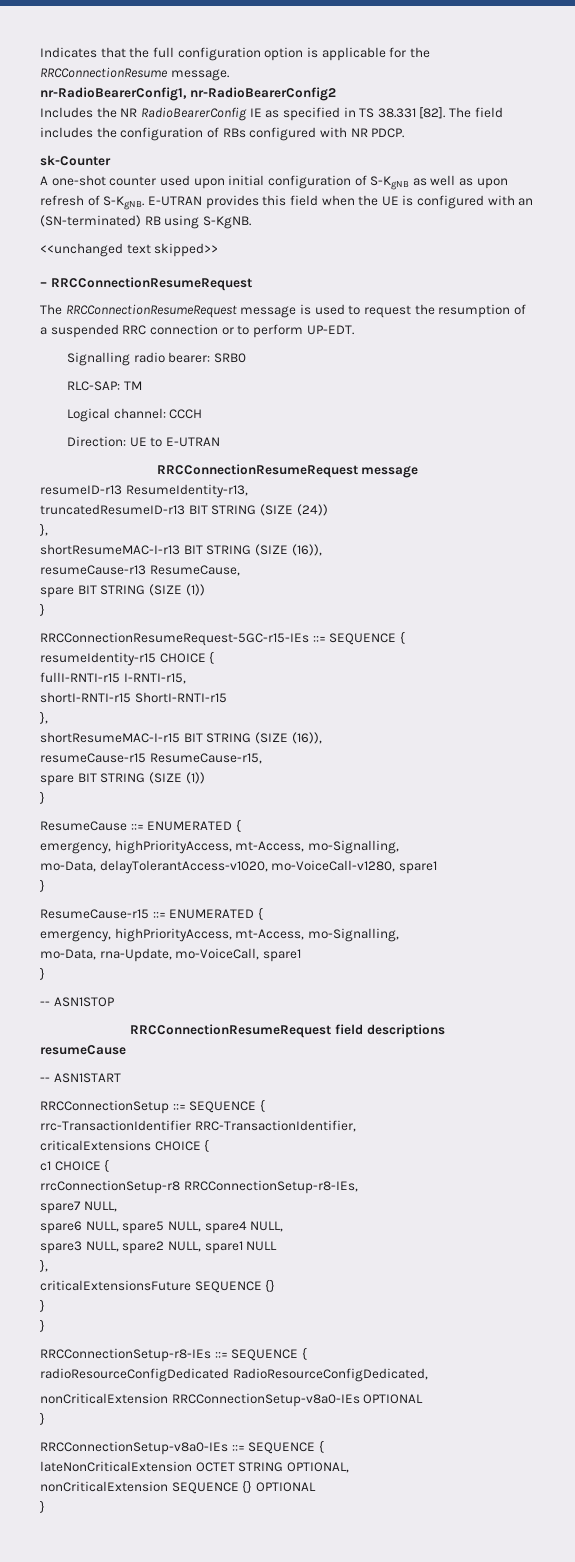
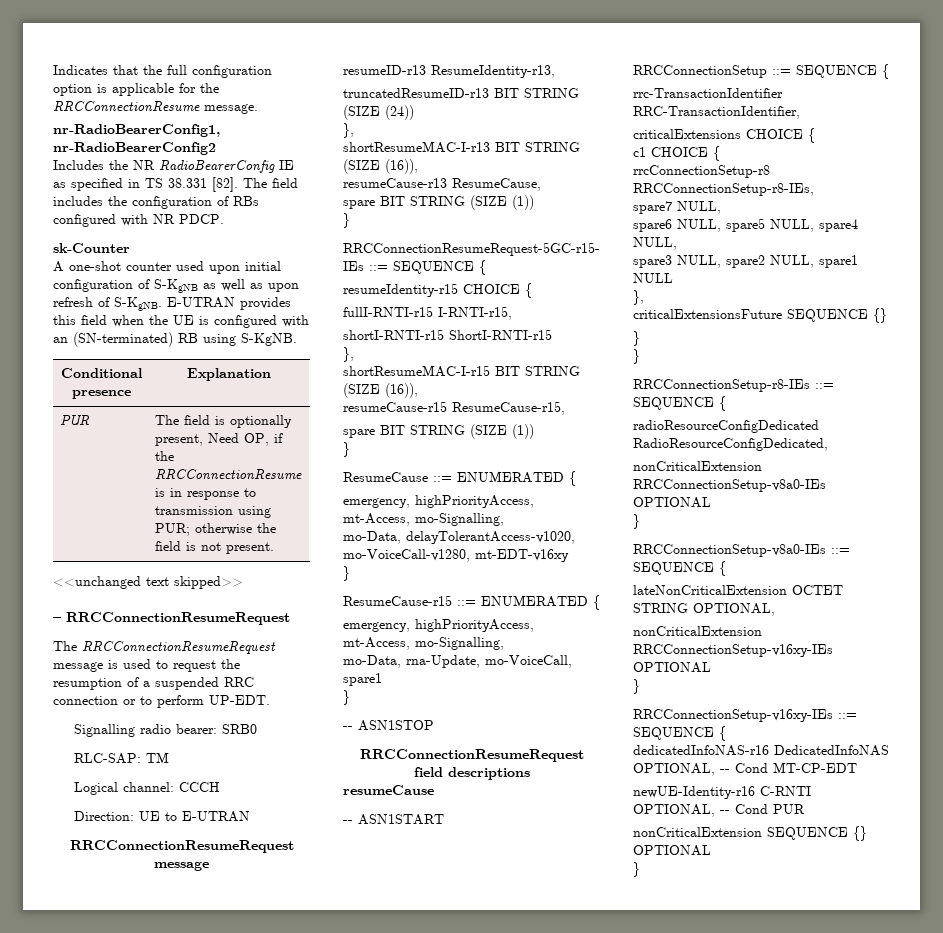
+ Conditional presence | Explanation
+ PUR | The field is optionally present, Need OP, if the RRCConnectionResume is in response to transmission using PUR; otherwise the field is not present.
- mo-Data, delayTolerantAccess-v1020, mo-VoiceCall-v1280, spare1
+ mo-Data, delayTolerantAccess-v1020, mo-VoiceCall-v1280, mt-EDT-v16xy
+ nonCriticalExtension RRCConnectionSetup-v16xy-IEs OPTIONAL
+ }
+ RRCConnectionSetup-v16xy-IEs ::= SEQUENCE {
+ dedicatedInfoNAS-r16 DedicatedInfoNAS OPTIONAL, -- Cond MT-CP-EDT
+ newUE-Identity-r16 C-RNTI OPTIONAL, -- Cond PUR

